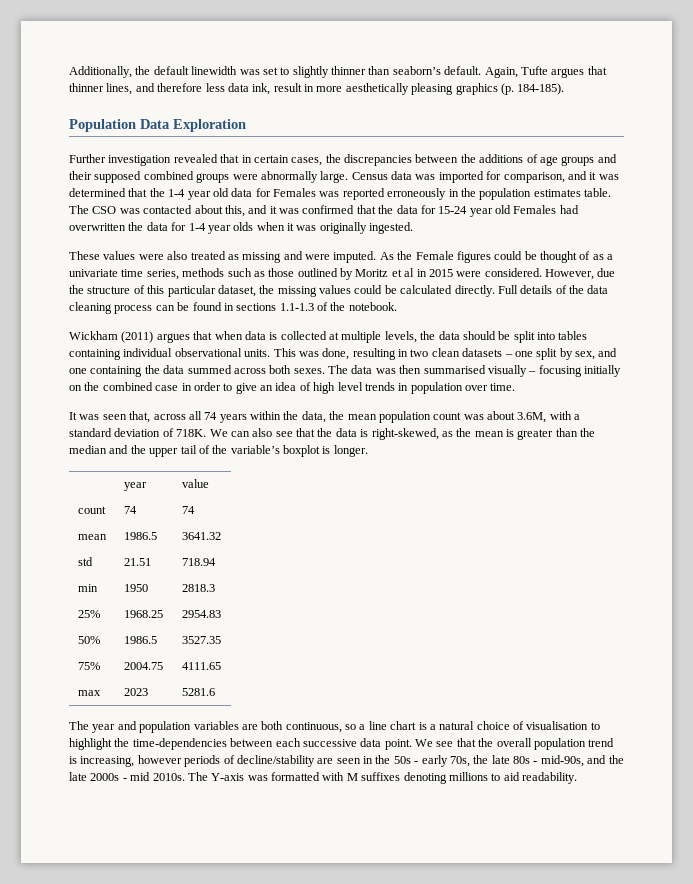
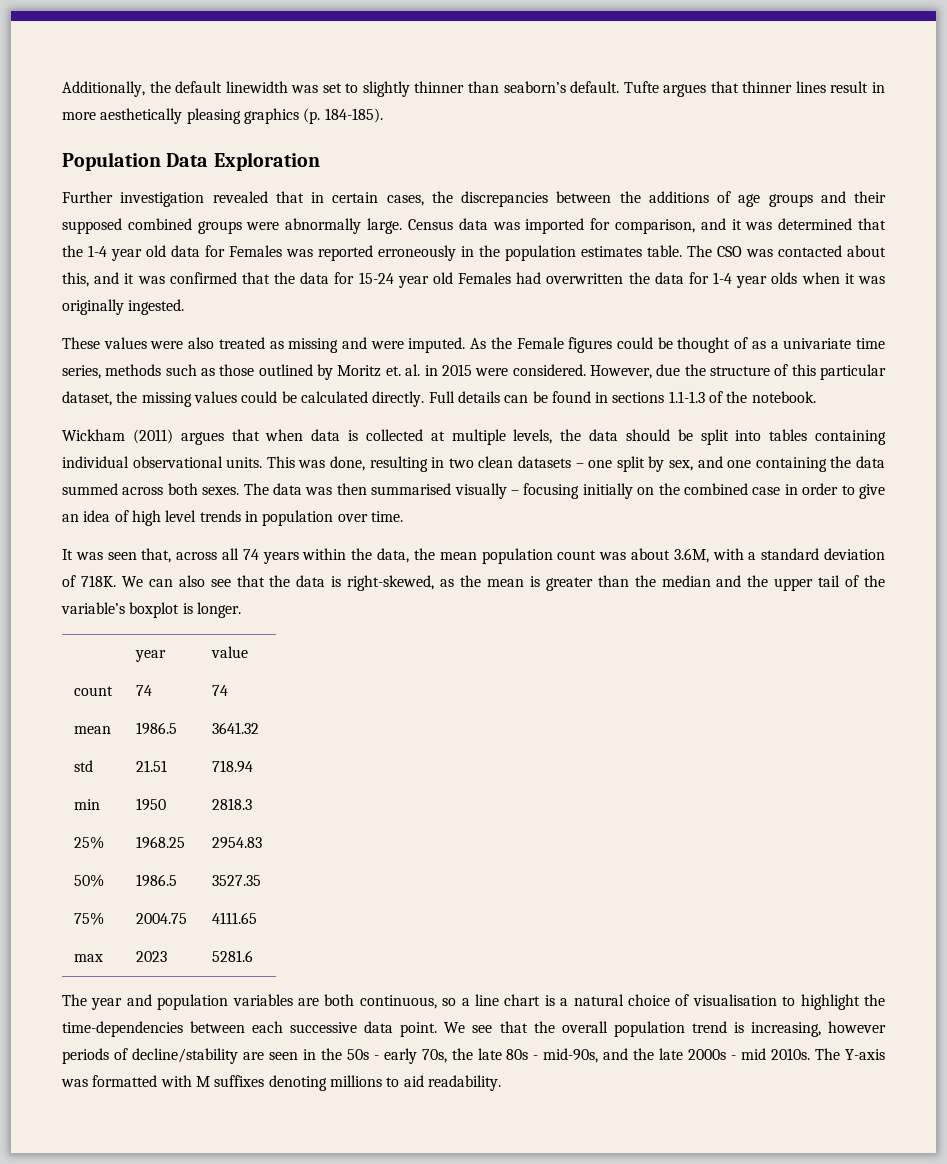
- Again, Tufte argues that thinner lines, and therefore less data ink, result in more aesthetically pleasing graphics (p. 184-185).
+ Tufte argues that thinner lines result in more aesthetically pleasing graphics (p. 184-185).
- As the Female figures could be thought of as a univariate time series, methods such as those outlined by Moritz et al in 2015 were considered.
+ As the Female figures could be thought of as a univariate time series, methods such as those outlined by Moritz et. al. in 2015 were considered.
- Full details of the data cleaning process can be found in sections 1.1-1.3 of the notebook.
+ Full details can be found in sections 1.1-1.3 of the notebook.

